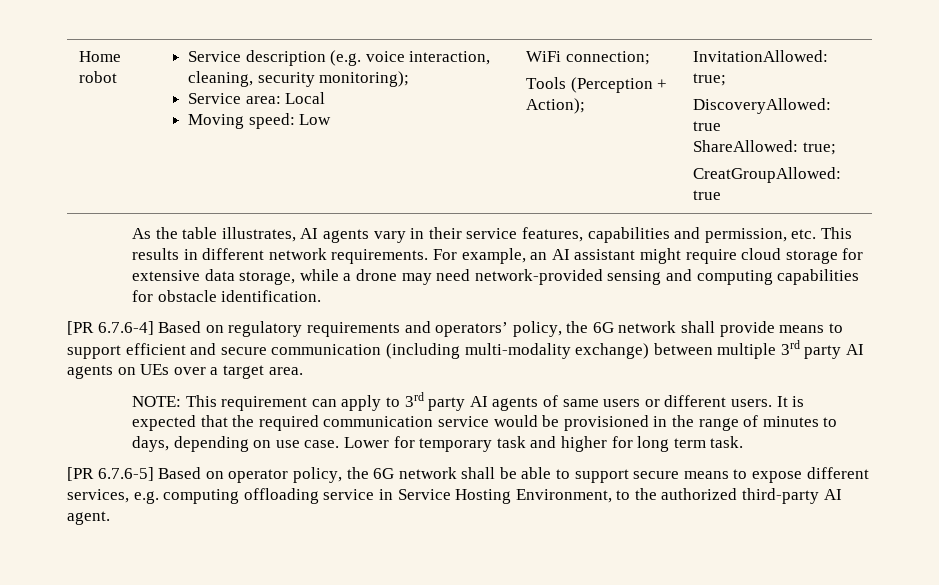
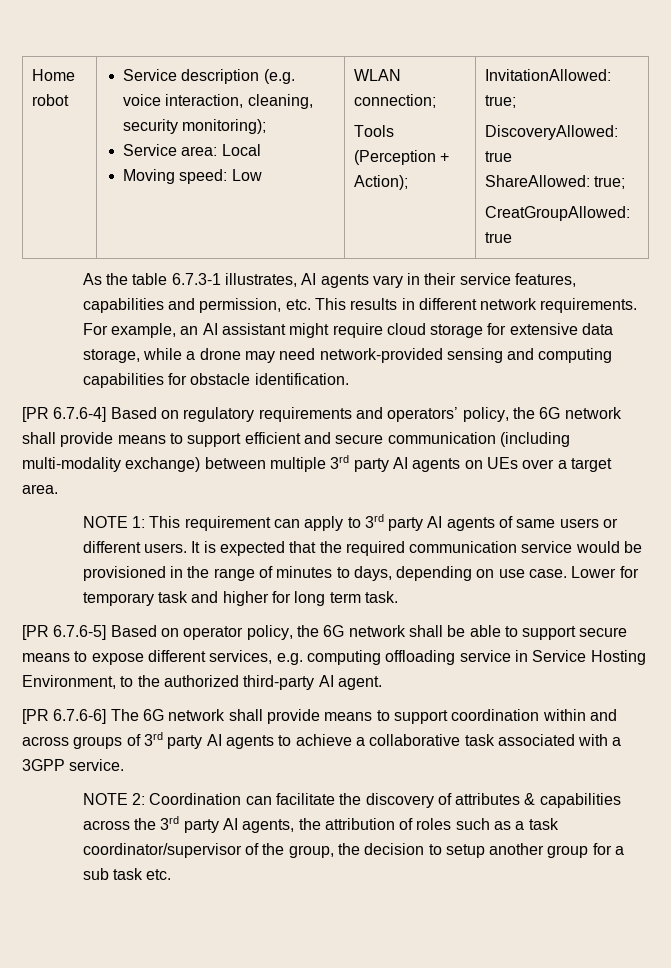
  Home robot | Service description (e.g. voice interaction, cleaning, security monitoring);
  Service area: Local
- Moving speed: Low | WiFi connection;
+ Moving speed: Low | WLAN connection;
- As the table illustrates, AI agents vary in their service features, capabilities and permission, etc. This results in different network requirements.
+ As the table 6.7.3-1 illustrates, AI agents vary in their service features, capabilities and permission, etc. This results in different network requirements.
- NOTE: This requirement can apply to 3rd party AI agents of same users or different users.
+ NOTE 1: This requirement can apply to 3rd party AI agents of same users or different users.
+ [PR 6.7.6-6] The 6G network shall provide means to support coordination within and across groups of 3rd party AI agents to achieve a collaborative task associated with a 3GPP service.
+ NOTE 2: Coordination can facilitate the discovery of attributes & capabilities across the 3rd party AI agents, the attribution of roles such as a task coordinator/supervisor of the group, the decision to setup another group for a sub task etc.

